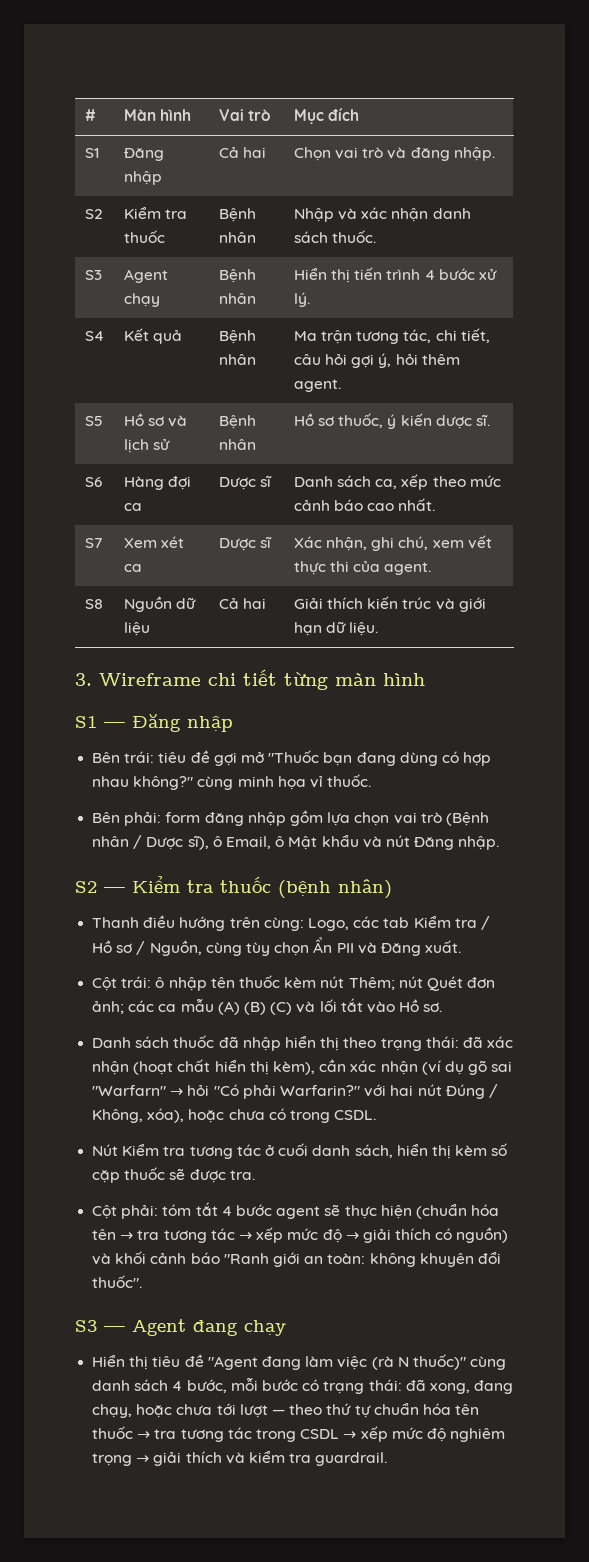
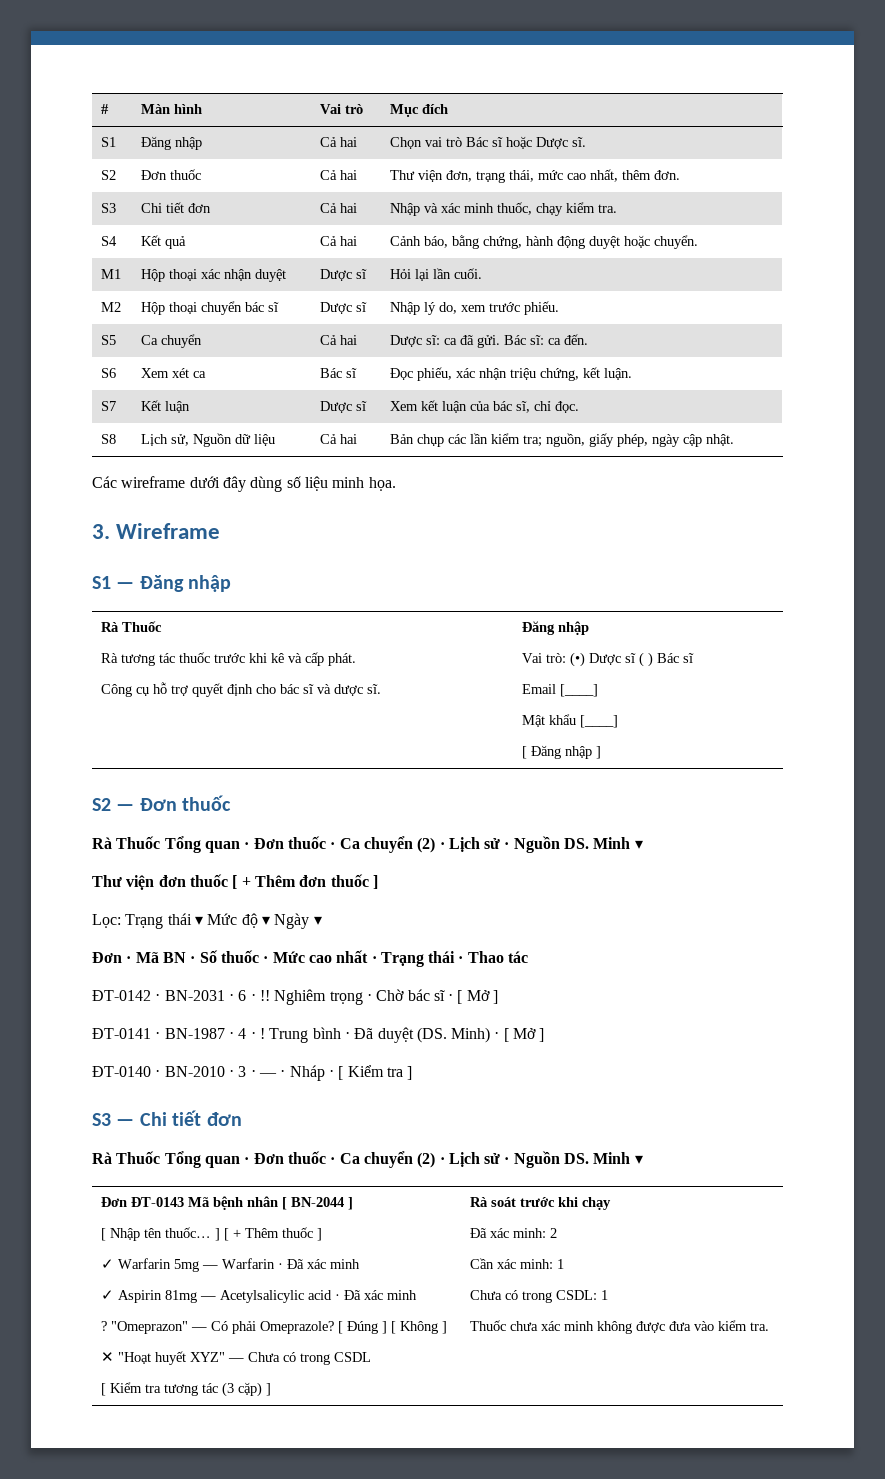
- S1 | Đăng nhập | Cả hai | Chọn vai trò và đăng nhập.
+ S1 | Đăng nhập | Cả hai | Chọn vai trò Bác sĩ hoặc Dược sĩ.
- S2 | Kiểm tra thuốc | Bệnh nhân | Nhập và xác nhận danh sách thuốc.
- S3 | Agent chạy | Bệnh nhân | Hiển thị tiến trình 4 bước xử lý.
- S4 | Kết quả | Bệnh nhân | Ma trận tương tác, chi tiết, câu hỏi gợi ý, hỏi thêm agent.
- S5 | Hồ sơ và lịch sử | Bệnh nhân | Hồ sơ thuốc, ý kiến dược sĩ.
- S6 | Hàng đợi ca | Dược sĩ | Danh sách ca, xếp theo mức cảnh báo cao nhất.
- S7 | Xem xét ca | Dược sĩ | Xác nhận, ghi chú, xem vết thực thi của agent.
+ S2 | Đơn thuốc | Cả hai | Thư viện đơn, trạng thái, mức cao nhất, thêm đơn.
+ S3 | Chi tiết đơn | Cả hai | Nhập và xác minh thuốc, chạy kiểm tra.
+ S4 | Kết quả | Cả hai | Cảnh báo, bằng chứng, hành động duyệt hoặc chuyển.
+ M1 | Hộp thoại xác nhận duyệt | Dược sĩ | Hỏi lại lần cuối.
+ M2 | Hộp thoại chuyển bác sĩ | Dược sĩ | Nhập lý do, xem trước phiếu.
+ S5 | Ca chuyển | Cả hai | Dược sĩ: ca đã gửi. Bác sĩ: ca đến.
+ S6 | Xem xét ca | Bác sĩ | Đọc phiếu, xác nhận triệu chứng, kết luận.
+ S7 | Kết luận | Dược sĩ | Xem kết luận của bác sĩ, chỉ đọc.
- S8 | Nguồn dữ liệu | Cả hai | Giải thích kiến trúc và giới hạn dữ liệu.
- 3. Wireframe chi tiết từng màn hình
+ S8 | Lịch sử, Nguồn dữ liệu | Cả hai | Bản chụp các lần kiểm tra; nguồn, giấy phép, ngày cập nhật.
+ Các wireframe dưới đây dùng số liệu minh họa.
+ 3. Wireframe
  S1 — Đăng nhập
- Bên trái: tiêu đề gợi mở "Thuốc bạn đang dùng có hợp nhau không?" cùng minh họa vỉ thuốc.
- Bên phải: form đăng nhập gồm lựa chọn vai trò (Bệnh nhân / Dược sĩ), ô Email, ô Mật khẩu và nút Đăng nhập.
- S2 — Kiểm tra thuốc (bệnh nhân)
- Thanh điều hướng trên cùng: Logo, các tab Kiểm tra / Hồ sơ / Nguồn, cùng tùy chọn Ẩn PII và Đăng xuất.
- Cột trái: ô nhập tên thuốc kèm nút Thêm; nút Quét đơn ảnh; các ca mẫu (A) (B) (C) và lối tắt vào Hồ sơ.
- Danh sách thuốc đã nhập hiển thị theo trạng thái: đã xác nhận (hoạt chất hiển thị kèm), cần xác nhận (ví dụ gõ sai "Warfarn" → hỏi "Có phải Warfarin?" với hai nút Đúng / Không, xóa), hoặc chưa có trong CSDL.
- Nút Kiểm tra tương tác ở cuối danh sách, hiển thị kèm số cặp thuốc sẽ được tra.
- Cột phải: tóm tắt 4 bước agent sẽ thực hiện (chuẩn hóa tên → tra tương tác → xếp mức độ → giải thích có nguồn) và khối cảnh báo "Ranh giới an toàn: không khuyên đổi thuốc".
- S3 — Agent đang chạy
- Hiển thị tiêu đề "Agent đang làm việc (rà N thuốc)" cùng danh sách 4 bước, mỗi bước có trạng thái: đã xong, đang chạy, hoặc chưa tới lượt — theo thứ tự chuẩn hóa tên thuốc → tra tương tác trong CSDL → xếp mức độ nghiêm trọng → giải thích và kiểm tra guardrail.
+ Rà Thuốc
+ Rà tương tác thuốc trước khi kê và cấp phát.
+ Công cụ hỗ trợ quyết định cho bác sĩ và dược sĩ. | Đăng nhập
+ Vai trò: (•) Dược sĩ ( ) Bác sĩ
+ Email [____]
+ Mật khẩu [____]
+ [ Đăng nhập ]
+ S2 — Đơn thuốc
+ Rà Thuốc Tổng quan · Đơn thuốc · Ca chuyển (2) · Lịch sử · Nguồn DS. Minh ▾
+ Thư viện đơn thuốc [ + Thêm đơn thuốc ]
+ Lọc: Trạng thái ▾ Mức độ ▾ Ngày ▾
+ Đơn · Mã BN · Số thuốc · Mức cao nhất · Trạng thái · Thao tác
+ ĐT-0142 · BN-2031 · 6 · !! Nghiêm trọng · Chờ bác sĩ · [ Mở ]
+ ĐT-0141 · BN-1987 · 4 · ! Trung bình · Đã duyệt (DS. Minh) · [ Mở ]
+ ĐT-0140 · BN-2010 · 3 · — · Nháp · [ Kiểm tra ]
+ S3 — Chi tiết đơn
+ Rà Thuốc Tổng quan · Đơn thuốc · Ca chuyển (2) · Lịch sử · Nguồn DS. Minh ▾
+ Đơn ĐT-0143 Mã bệnh nhân [ BN-2044 ]
+ [ Nhập tên thuốc… ] [ + Thêm thuốc ]
+ ✓ Warfarin 5mg — Warfarin · Đã xác minh
+ ✓ Aspirin 81mg — Acetylsalicylic acid · Đã xác minh
+ ? "Omeprazon" — Có phải Omeprazole? [ Đúng ] [ Không ]
+ ✕ "Hoạt huyết XYZ" — Chưa có trong CSDL
+ [ Kiểm tra tương tác (3 cặp) ] | Rà soát trước khi chạy
+ Đã xác minh: 2
+ Cần xác minh: 1
+ Chưa có trong CSDL: 1
+ Thuốc chưa xác minh không được đưa vào kiểm tra.

